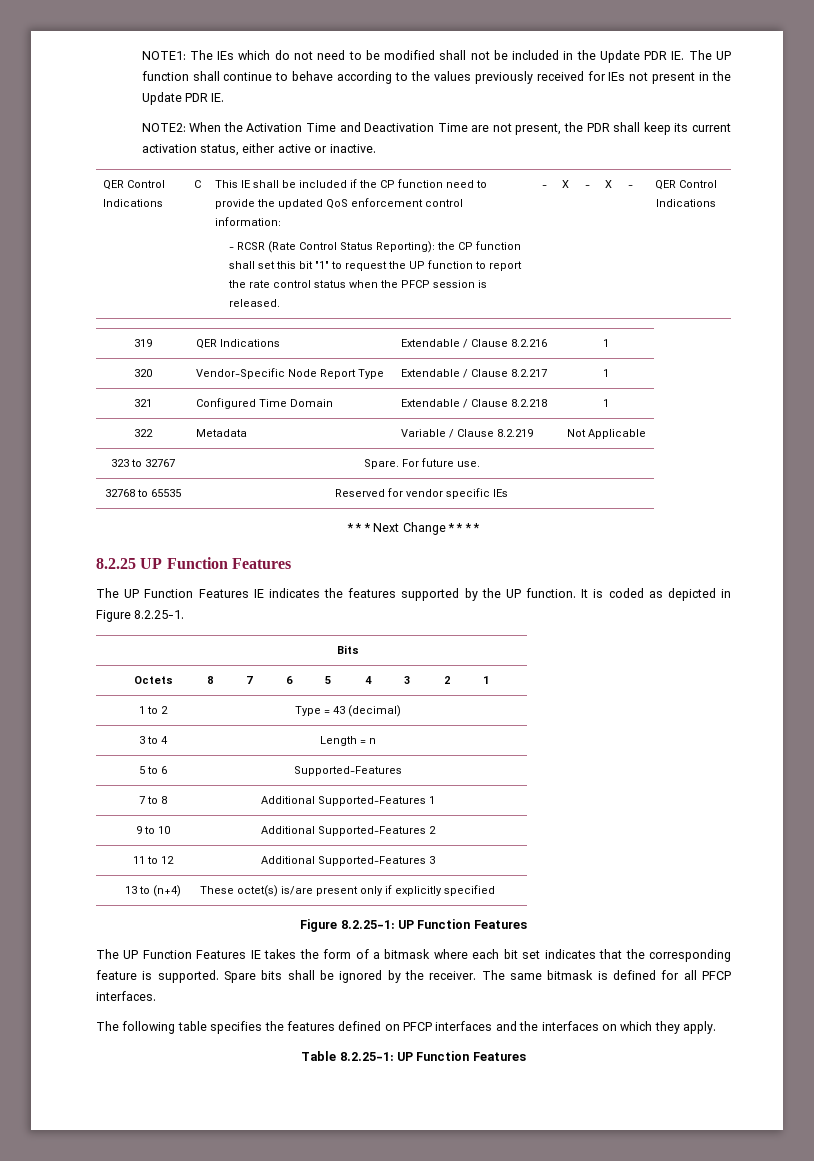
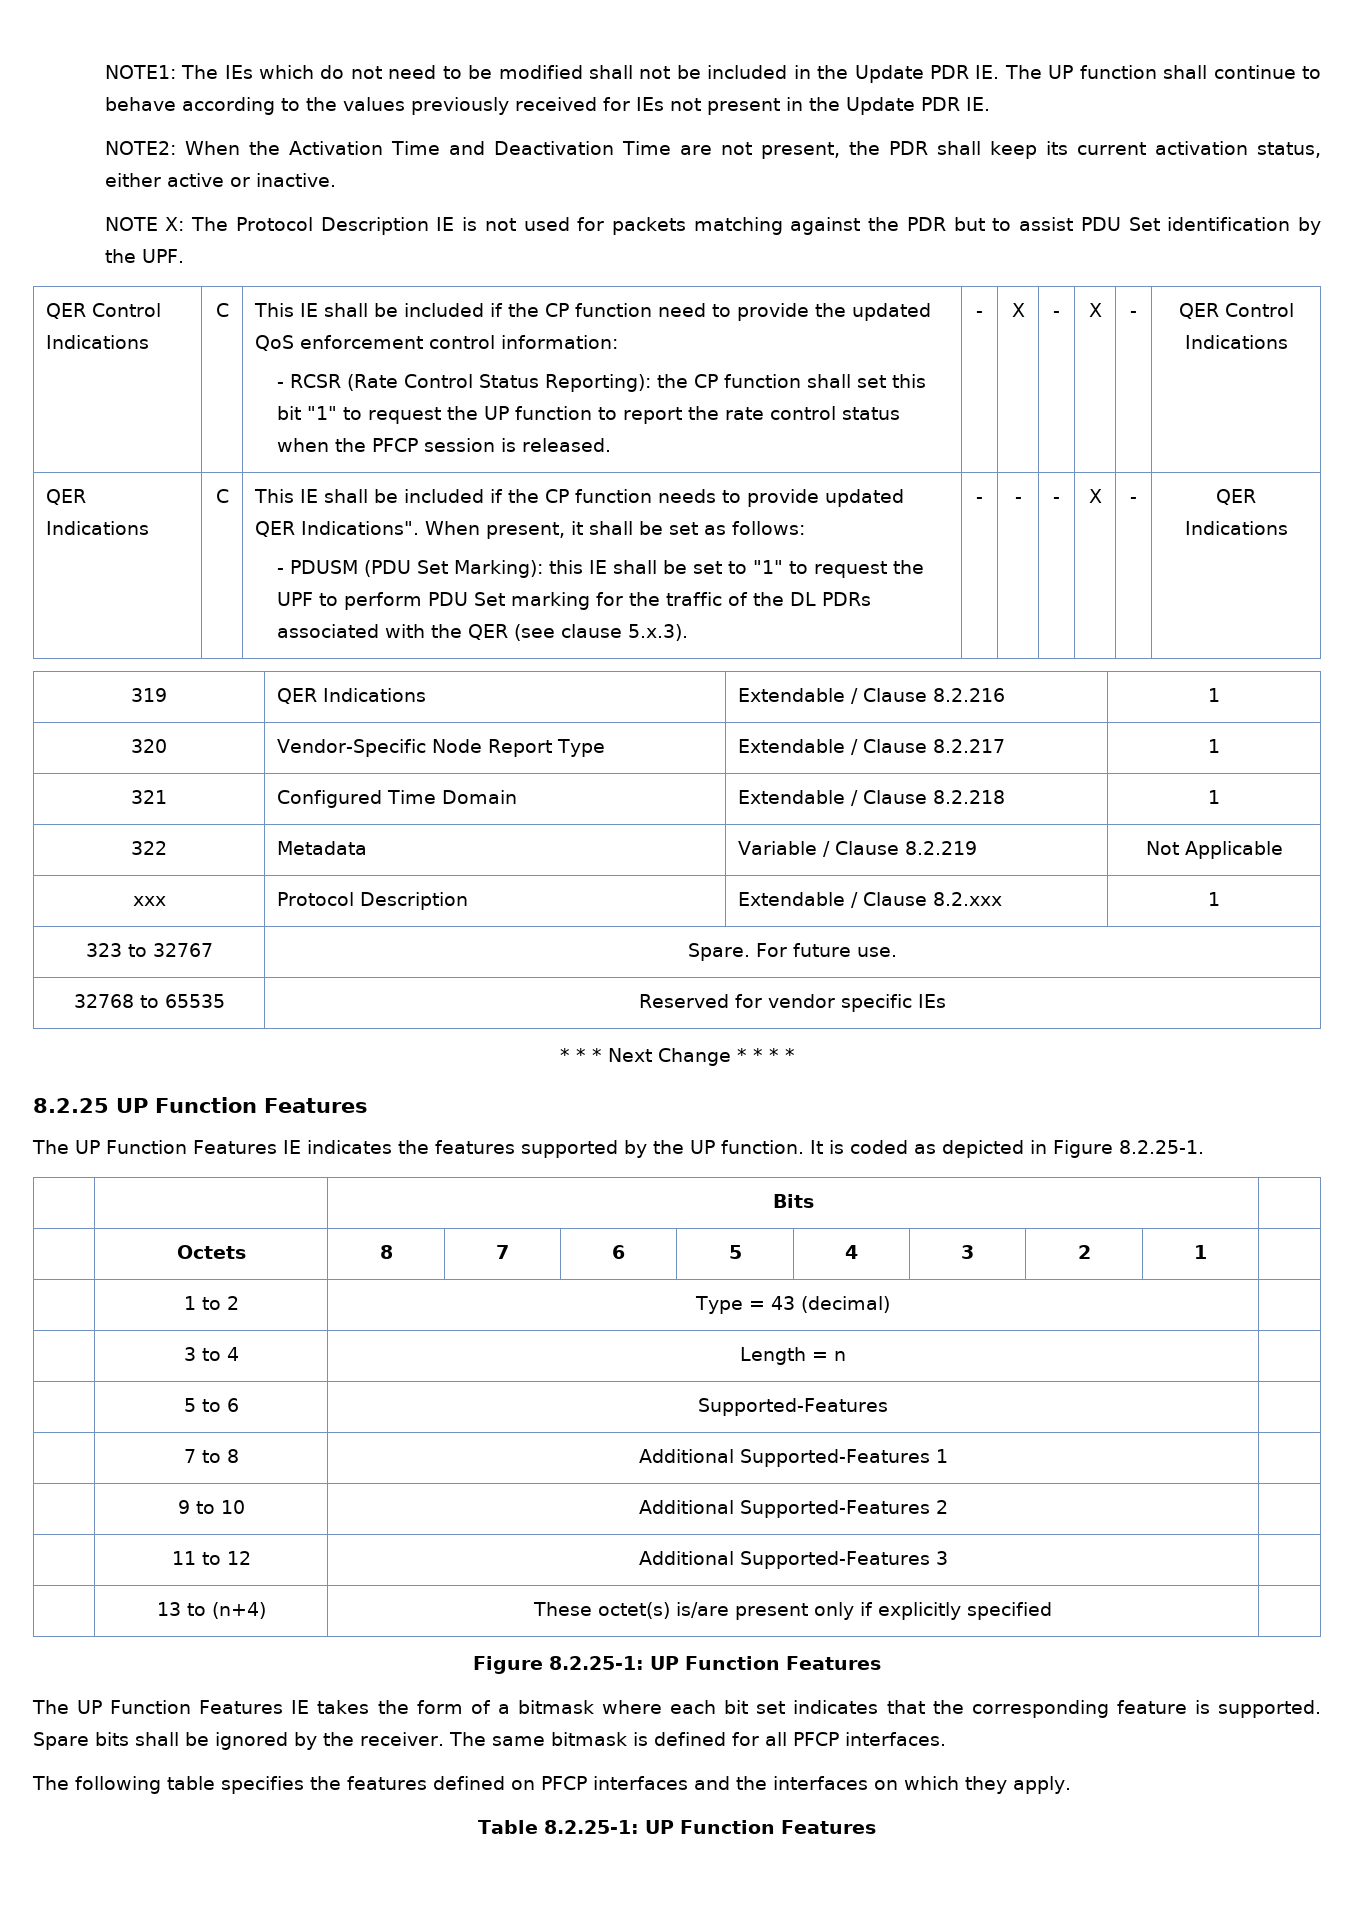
+ NOTE X: The Protocol Description IE is not used for packets matching against the PDR but to assist PDU Set identification by the UPF.
+ QER Indications | C | This IE shall be included if the CP function needs to provide updated QER Indications". When present, it shall be set as follows:
+ - PDUSM (PDU Set Marking): this IE shall be set to "1" to request the UPF to perform PDU Set marking for the traffic of the DL PDRs associated with the QER (see clause 5.x.3). | - | - | - | X | - | QER Indications
+ xxx | Protocol Description | Extendable / Clause 8.2.xxx | 1

